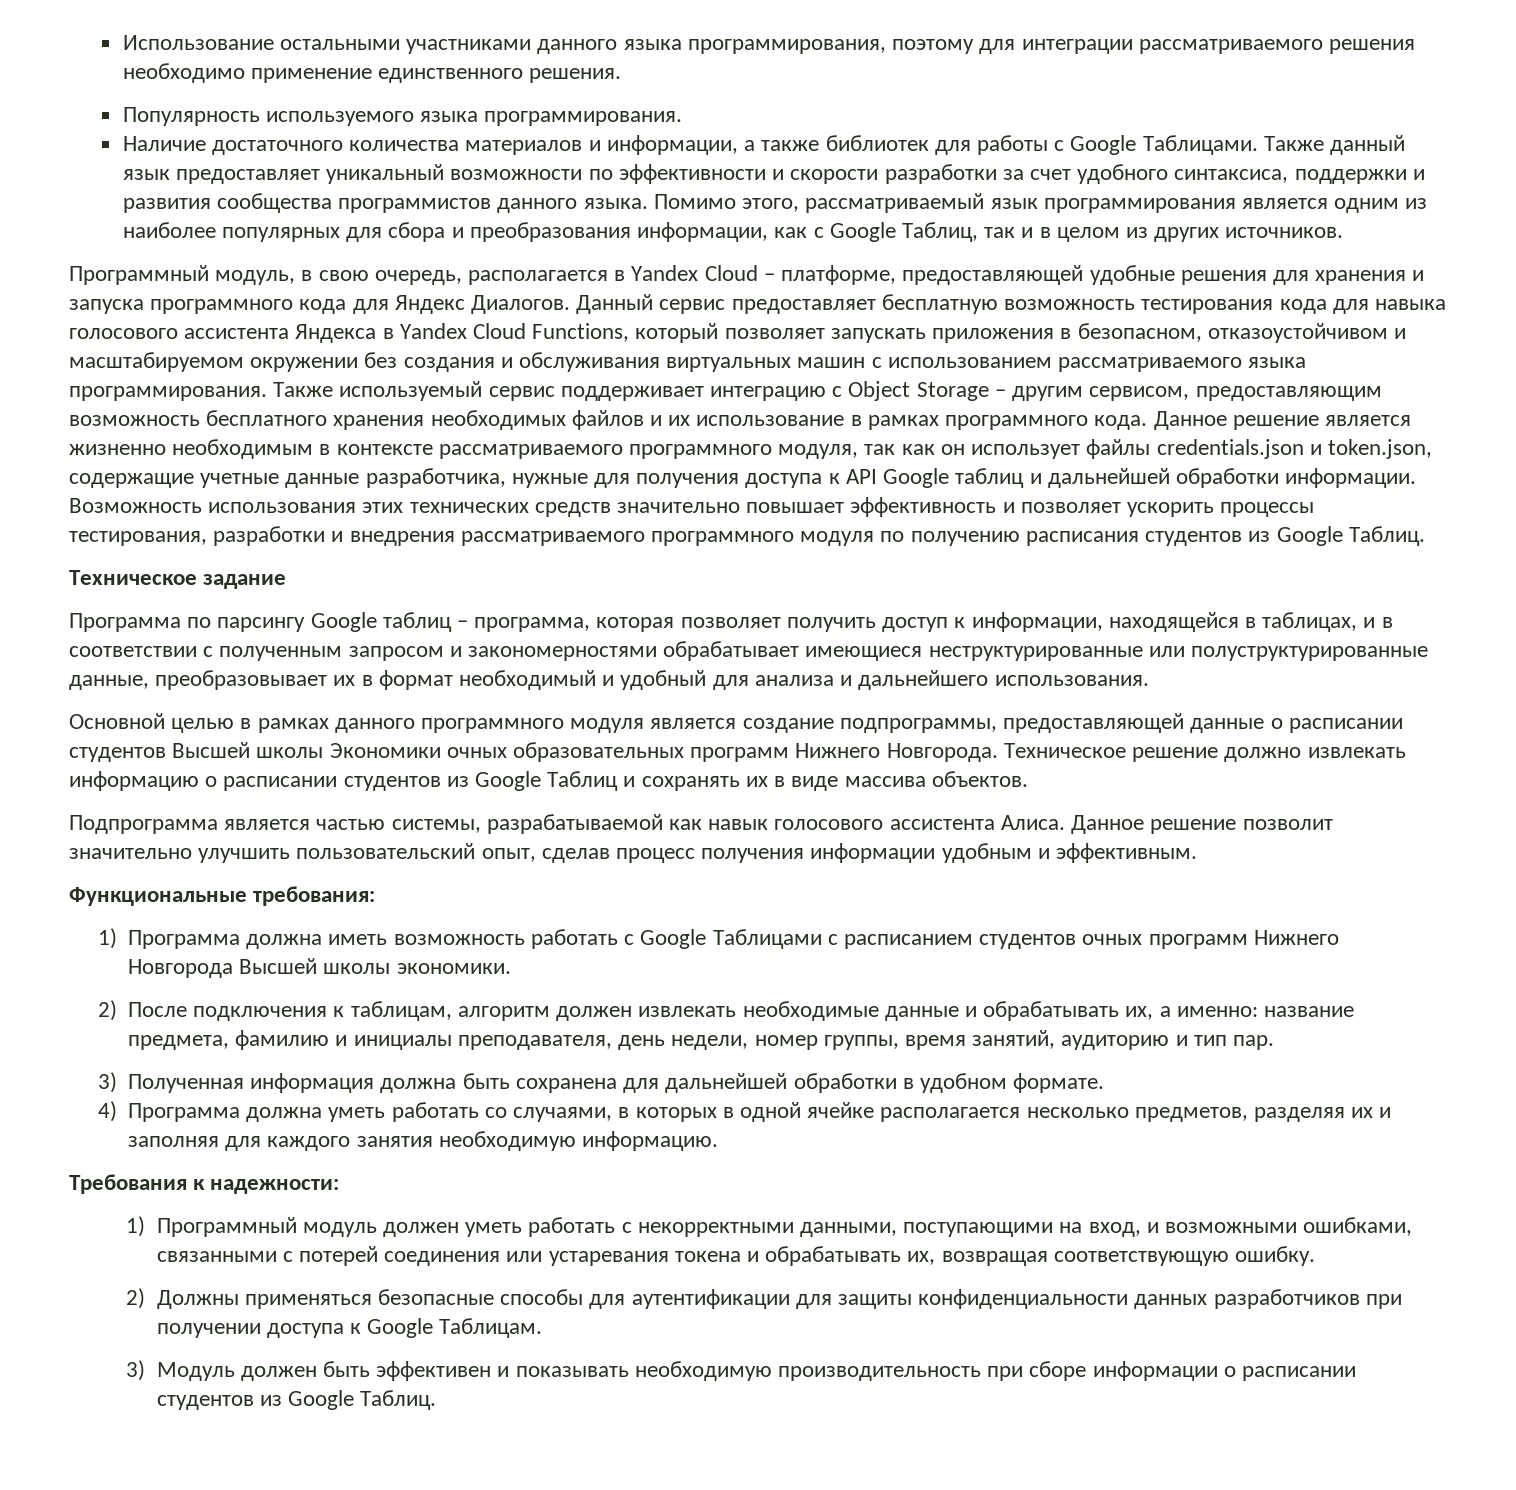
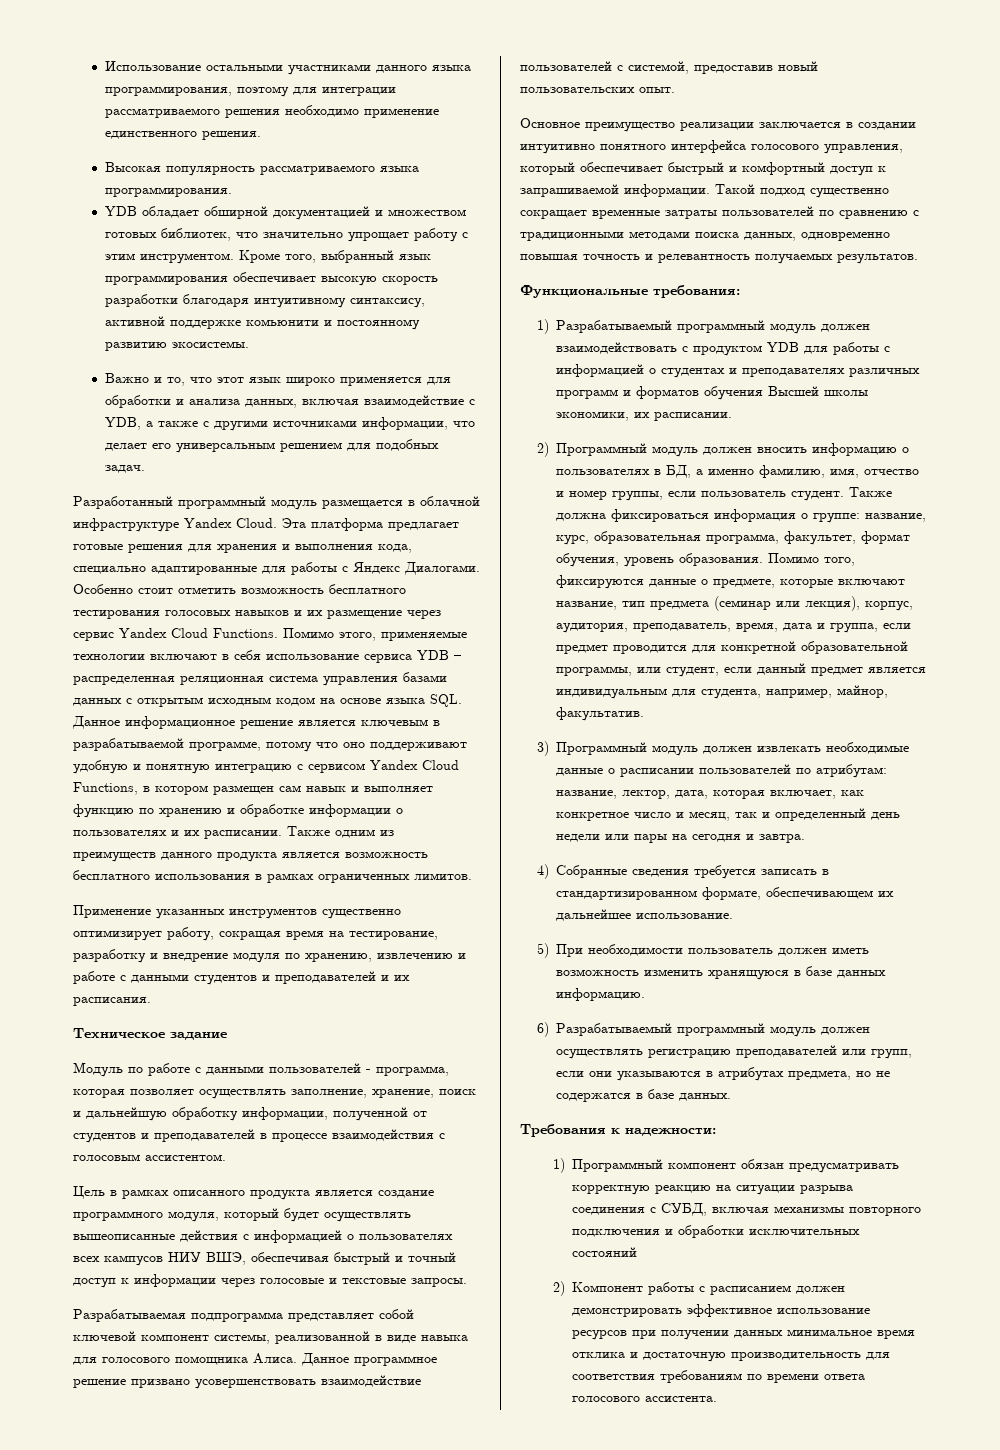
- Популярность используемого языка программирования.
+ Высокая популярность рассматриваемого языка программирования.
- Наличие достаточного количества материалов и информации, а также библиотек для работы с Google Таблицами. Также данный язык предоставляет уникальный возможности по эффективности и скорости разработки за счет удобного синтаксиса, поддержки и развития сообщества программистов данного языка. Помимо этого, рассматриваемый язык программирования является одним из наиболее популярных для сбора и преобразования информации, как с Google Таблиц, так и в целом из других источников.
- Программный модуль, в свою очередь, располагается в Yandex Cloud – платформе, предоставляющей удобные решения для хранения и запуска программного кода для Яндекс Диалогов. Данный сервис предоставляет бесплатную возможность тестирования кода для навыка голосового ассистента Яндекса в Yandex Cloud Functions, который позволяет запускать приложения в безопасном, отказоустойчивом и масштабируемом окружении без создания и обслуживания виртуальных машин с использованием рассматриваемого языка программирования. Также используемый сервис поддерживает интеграцию с Object Storage – другим сервисом, предоставляющим возможность бесплатного хранения необходимых файлов и их использование в рамках программного кода. Данное решение является жизненно необходимым в контексте рассматриваемого программного модуля, так как он использует файлы credentials.json и token.json, содержащие учетные данные разработчика, нужные для получения доступа к API Google таблиц и дальнейшей обработки информации. Возможность использования этих технических средств значительно повышает эффективность и позволяет ускорить процессы тестирования, разработки и внедрения рассматриваемого программного модуля по получению расписания студентов из Google Таблиц.
+ YDB обладает обширной документацией и множеством готовых библиотек, что значительно упрощает работу с этим инструментом. Кроме того, выбранный язык программирования обеспечивает высокую скорость разработки благодаря интуитивному синтаксису, активной поддержке комьюнити и постоянному развитию экосистемы.
+ Важно и то, что этот язык широко применяется для обработки и анализа данных, включая взаимодействие с YDB, а также с другими источниками информации, что делает его универсальным решением для подобных задач.
+ Разработанный программный модуль размещается в облачной инфраструктуре Yandex Cloud. Эта платформа предлагает готовые решения для хранения и выполнения кода, специально адаптированные для работы с Яндекс Диалогами. Особенно стоит отметить возможность бесплатного тестирования голосовых навыков и их размещение через сервис Yandex Cloud Functions. Помимо этого, применяемые технологии включают в себя использование сервиса YDB – распределенная реляционная система управления базами данных с открытым исходным кодом на основе языка SQL. Данное информационное решение является ключевым в разрабатываемой программе, потому что оно поддерживают удобную и понятную интеграцию с сервисом Yandex Cloud Functions, в котором размещен сам навык и выполняет функцию по хранению и обработке информации о пользователях и их расписании. Также одним из преимуществ данного продукта является возможность бесплатного использования в рамках ограниченных лимитов.
+ Применение указанных инструментов существенно оптимизирует работу, сокращая время на тестирование, разработку и внедрение модуля по хранению, извлечению и работе с данными студентов и преподавателей и их расписания.
  Техническое задание
- Программа по парсингу Google таблиц – программа, которая позволяет получить доступ к информации, находящейся в таблицах, и в соответствии с полученным запросом и закономерностями обрабатывает имеющиеся неструктурированные или полуструктурированные данные, преобразовывает их в формат необходимый и удобный для анализа и дальнейшего использования.
- Основной целью в рамках данного программного модуля является создание подпрограммы, предоставляющей данные о расписании студентов Высшей школы Экономики очных образовательных программ Нижнего Новгорода. Техническое решение должно извлекать информацию о расписании студентов из Google Таблиц и сохранять их в виде массива объектов.
- Подпрограмма является частью системы, разрабатываемой как навык голосового ассистента Алиса. Данное решение позволит значительно улучшить пользовательский опыт, сделав процесс получения информации удобным и эффективным.
+ Модуль по работе с данными пользователей - программа, которая позволяет осуществлять заполнение, хранение, поиск и дальнейшую обработку информации, полученной от студентов и преподавателей в процессе взаимодействия с голосовым ассистентом.
+ Цель в рамках описанного продукта является создание программного модуля, который будет осуществлять вышеописанные действия с информацией о пользователях всех кампусов НИУ ВШЭ, обеспечивая быстрый и точный доступ к информации через голосовые и текстовые запросы.
+ Разрабатываемая подпрограмма представляет собой ключевой компонент системы, реализованной в виде навыка для голосового помощника Алиса. Данное программное решение призвано усовершенствовать взаимодействие пользователей с системой, предоставив новый пользовательских опыт.
+ Основное преимущество реализации заключается в создании интуитивно понятного интерфейса голосового управления, который обеспечивает быстрый и комфортный доступ к запрашиваемой информации. Такой подход существенно сокращает временные затраты пользователей по сравнению с традиционными методами поиска данных, одновременно повышая точность и релевантность получаемых результатов.
  Функциональные требования:
- 1) Программа должна иметь возможность работать с Google Таблицами с расписанием студентов очных программ Нижнего Новгорода Высшей школы экономики.
- 2) После подключения к таблицам, алгоритм должен извлекать необходимые данные и обрабатывать их, а именно: название предмета, фамилию и инициалы преподавателя, день недели, номер группы, время занятий, аудиторию и тип пар.
- 3) Полученная информация должна быть сохранена для дальнейшей обработки в удобном формате.
- 4) Программа должна уметь работать со случаями, в которых в одной ячейке располагается несколько предметов, разделяя их и заполняя для каждого занятия необходимую информацию.
+ 1) Разрабатываемый программный модуль должен взаимодействовать с продуктом YDB для работы с информацией о студентах и преподавателях различных программ и форматов обучения Высшей школы экономики, их расписании.
+ 2) Программный модуль должен вносить информацию о пользователях в БД, а именно фамилию, имя, отчество и номер группы, если пользователь студент. Также должна фиксироваться информация о группе: название, курс, образовательная программа, факультет, формат обучения, уровень образования. Помимо того, фиксируются данные о предмете, которые включают название, тип предмета (семинар или лекция), корпус, аудитория, преподаватель, время, дата и группа, если предмет проводится для конкретной образовательной программы, или студент, если данный предмет является индивидуальным для студента, например, майнор, факультатив.
+ 3) Программный модуль должен извлекать необходимые данные о расписании пользователей по атрибутам: название, лектор, дата, которая включает, как конкретное число и месяц, так и определенный день недели или пары на сегодня и завтра.
+ 4) Собранные сведения требуется записать в стандартизированном формате, обеспечивающем их дальнейшее использование.
+ 5) При необходимости пользователь должен иметь возможность изменить хранящуюся в базе данных информацию.
+ 6) Разрабатываемый программный модуль должен осуществлять регистрацию преподавателей или групп, если они указываются в атрибутах предмета, но не содержатся в базе данных.
- 1) Программный модуль должен уметь работать с некорректными данными, поступающими на вход, и возможными ошибками, связанными с потерей соединения или устаревания токена и обрабатывать их, возвращая соответствующую ошибку.
- 2) Должны применяться безопасные способы для аутентификации для защиты конфиденциальности данных разработчиков при получении доступа к Google Таблицам.
- 3) Модуль должен быть эффективен и показывать необходимую производительность при сборе информации о расписании студентов из Google Таблиц.
+ 1) Программный компонент обязан предусматривать корректную реакцию на ситуации разрыва соединения с СУБД, включая механизмы повторного подключения и обработки исключительных состояний
+ 2) Компонент работы с расписанием должен демонстрировать эффективное использование ресурсов при получении данных минимальное время отклика и достаточную производительность для соответствия требованиям по времени ответа голосового ассистента.

